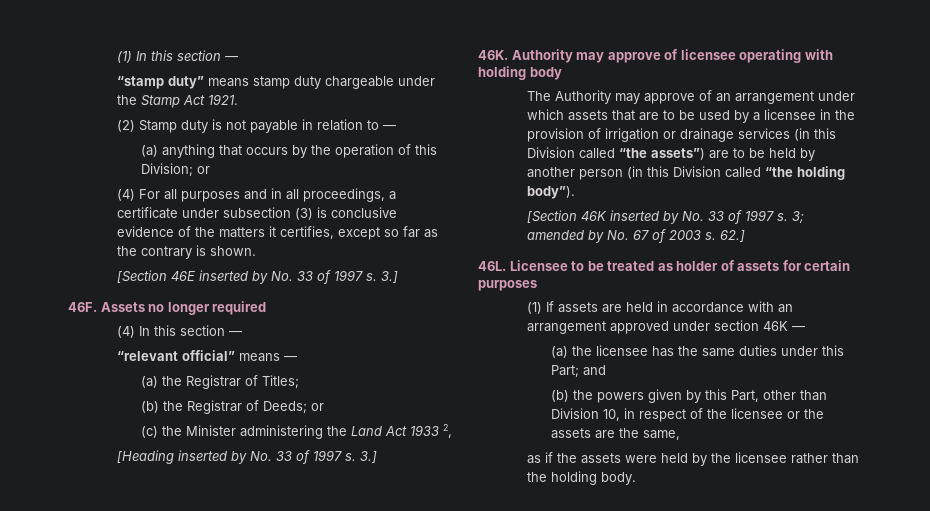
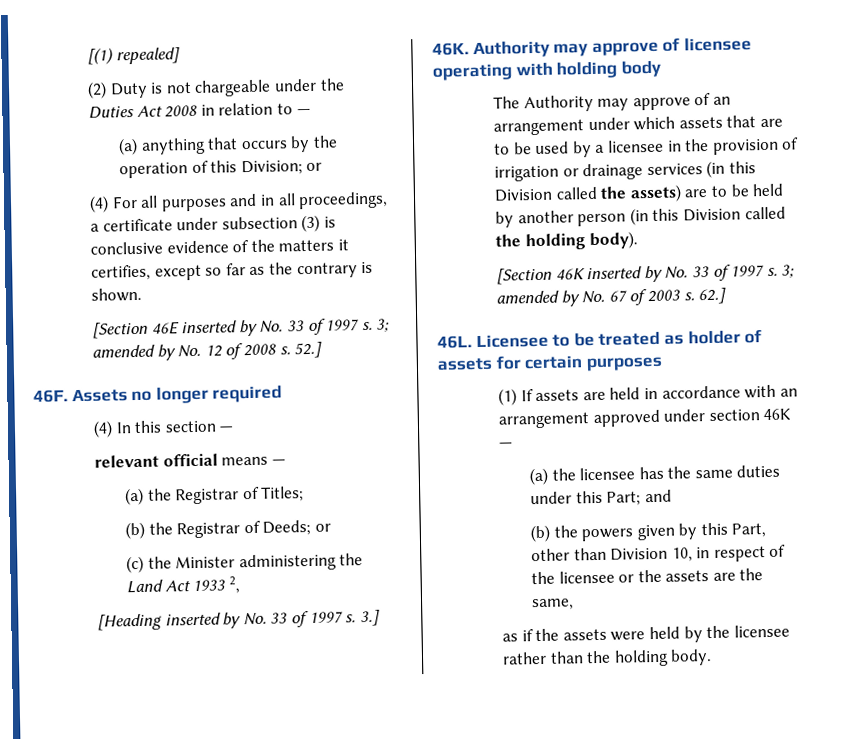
- (1) In this section —
- “stamp duty” means stamp duty chargeable under the Stamp Act 1921.
- (2) Stamp duty is not payable in relation to —
+ [(1) repealed]
+ (2) Duty is not chargeable under the Duties Act 2008 in relation to —
- [Section 46E inserted by No. 33 of 1997 s. 3.]
+ [Section 46E inserted by No. 33 of 1997 s. 3; amended by No. 12 of 2008 s. 52.]
- “relevant official” means —
+ relevant official means —
- The Authority may approve of an arrangement under which assets that are to be used by a licensee in the provision of irrigation or drainage services (in this Division called “the assets”) are to be held by another person (in this Division called “the holding body”).
+ The Authority may approve of an arrangement under which assets that are to be used by a licensee in the provision of irrigation or drainage services (in this Division called the assets) are to be held by another person (in this Division called the holding body).

